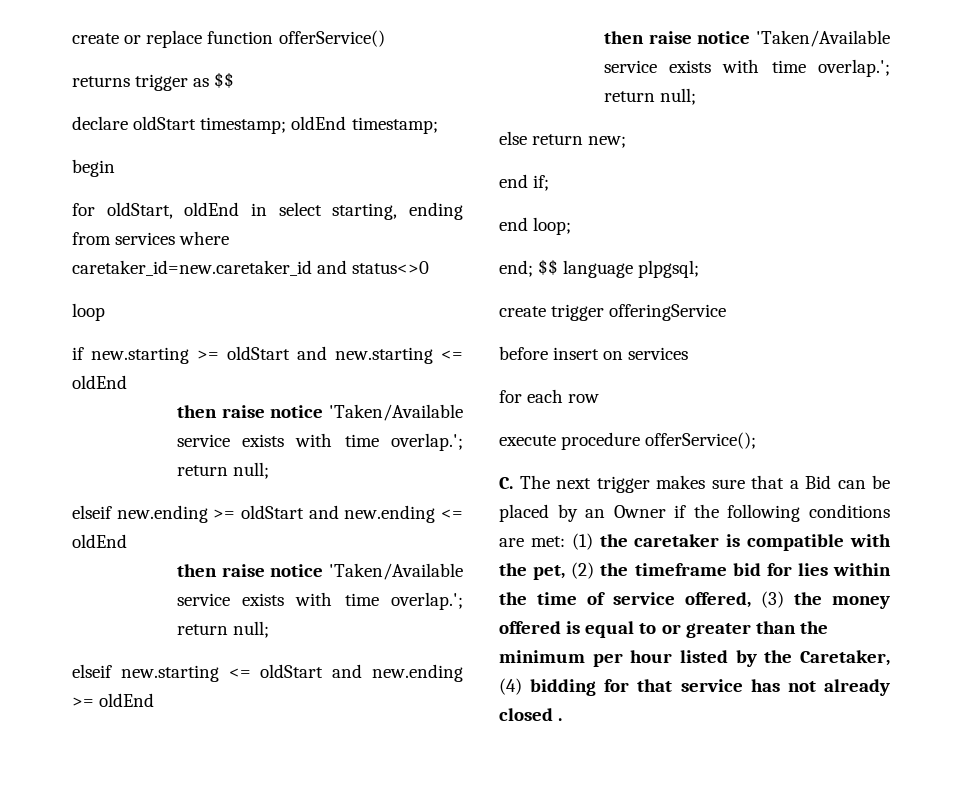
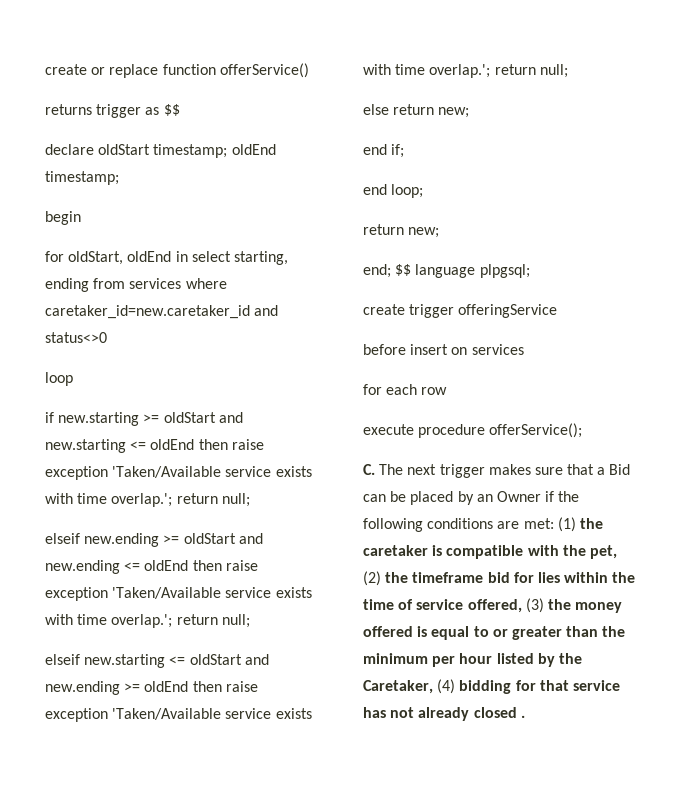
- if new.starting >= oldStart and new.starting <= oldEnd
- then raise notice 'Taken/Available service exists with time overlap.'; return null;
+ if new.starting >= oldStart and new.starting <= oldEnd then raise exception 'Taken/Available service exists with time overlap.'; return null;
- elseif new.ending >= oldStart and new.ending <= oldEnd
- then raise notice 'Taken/Available service exists with time overlap.'; return null;
+ elseif new.ending >= oldStart and new.ending <= oldEnd then raise exception 'Taken/Available service exists with time overlap.'; return null;
- elseif new.starting <= oldStart and new.ending >= oldEnd
- then raise notice 'Taken/Available service exists with time overlap.'; return null;
+ elseif new.starting <= oldStart and new.ending >= oldEnd then raise exception 'Taken/Available service exists with time overlap.'; return null;
  end loop;
+ return new;

